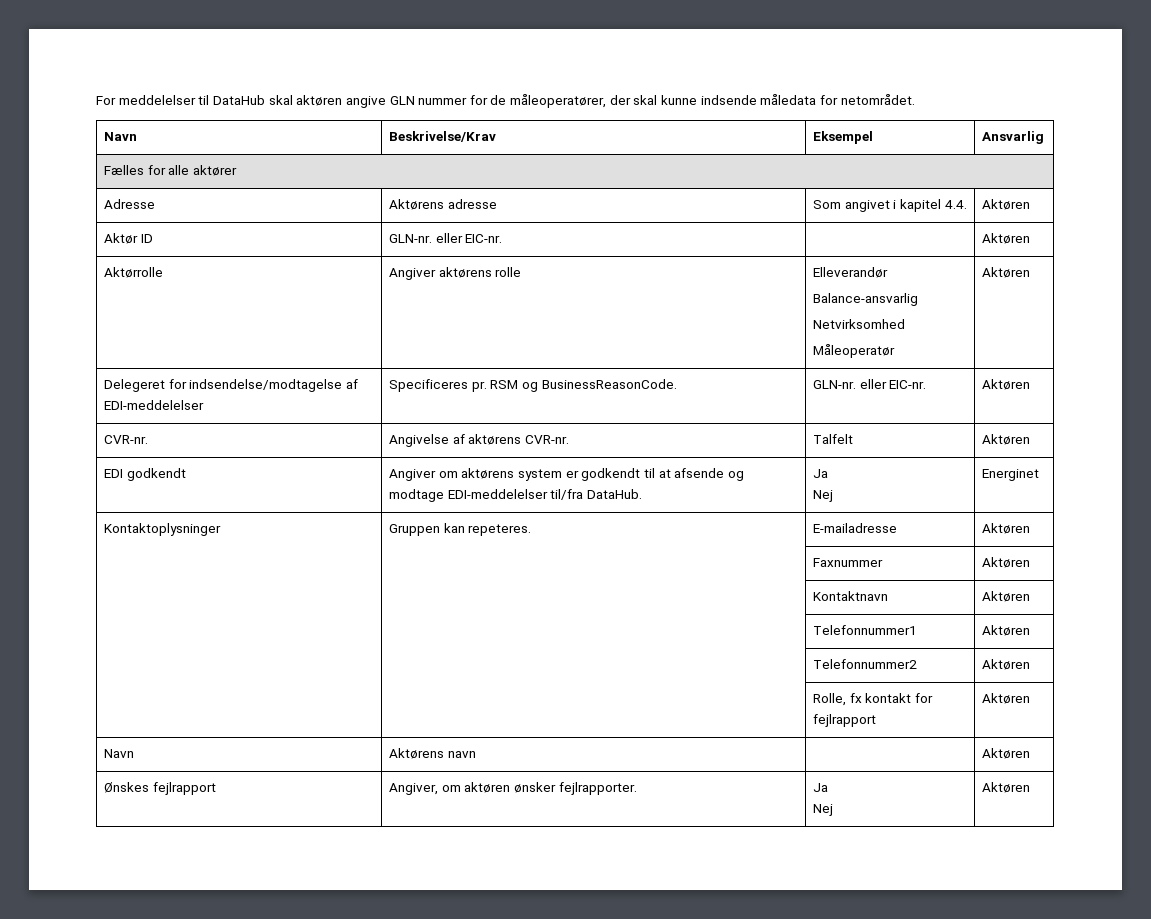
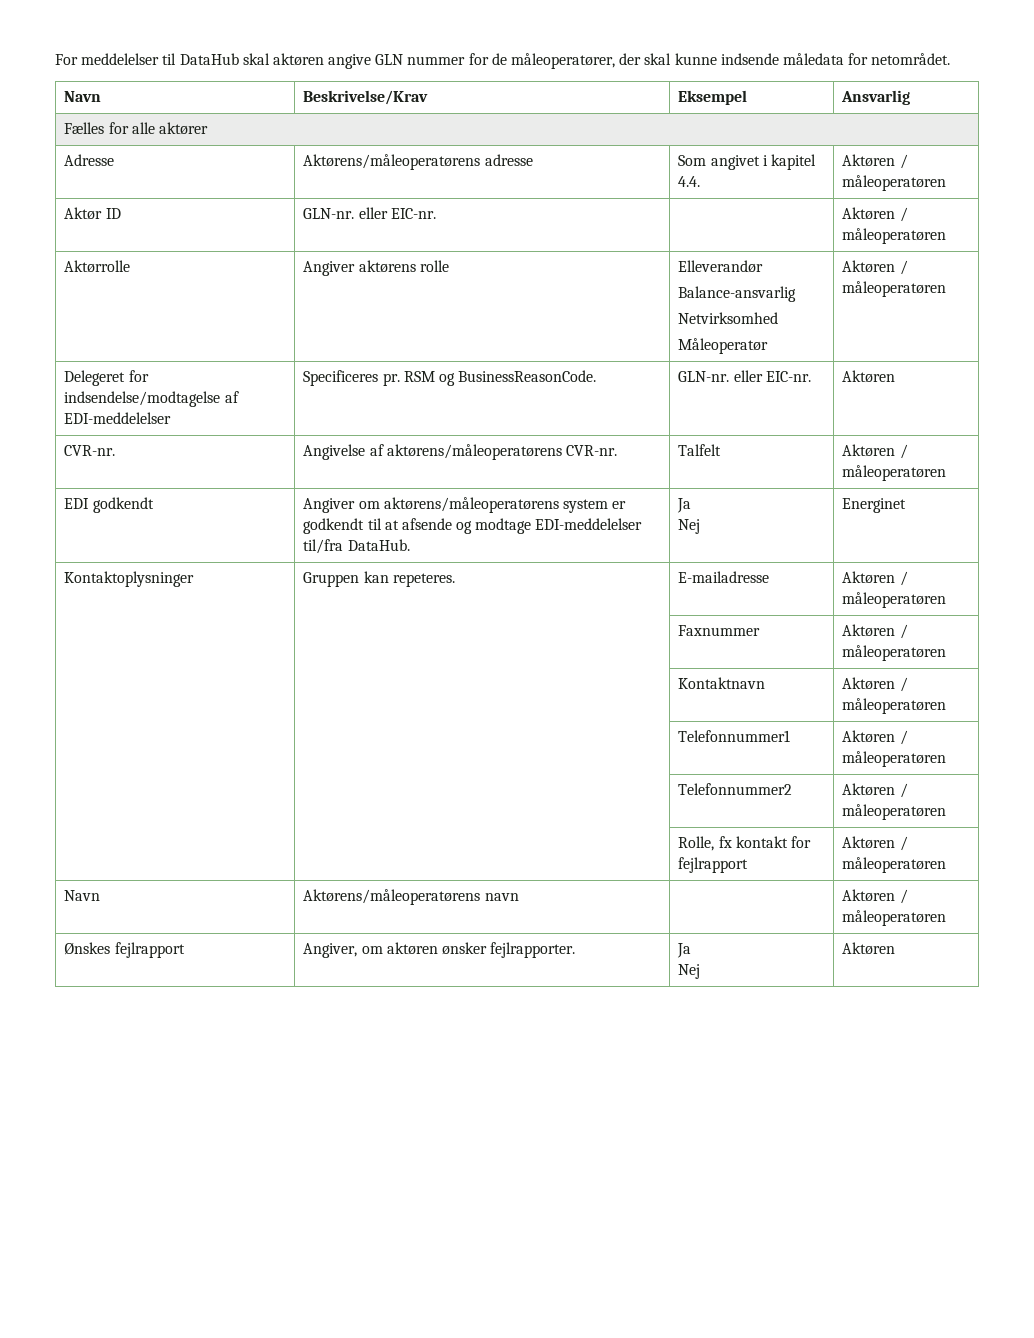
- Adresse | Aktørens adresse | Som angivet i kapitel 4.4. | Aktøren
+ Adresse | Aktørens/måleoperatørens adresse | Som angivet i kapitel 4.4. | Aktøren / måleoperatøren
- Aktør ID | GLN-nr. eller EIC-nr. | | Aktøren
+ Aktør ID | GLN-nr. eller EIC-nr. | | Aktøren / måleoperatøren
  Aktørrolle | Angiver aktørens rolle | Elleverandør
  Balance-ansvarlig
  Netvirksomhed
- Måleoperatør | Aktøren
+ Måleoperatør | Aktøren / måleoperatøren
- CVR-nr. | Angivelse af aktørens CVR-nr. | Talfelt | Aktøren
+ CVR-nr. | Angivelse af aktørens/måleoperatørens CVR-nr. | Talfelt | Aktøren / måleoperatøren
- EDI godkendt | Angiver om aktørens system er godkendt til at afsende og modtage EDI-meddelelser til/fra DataHub. | Ja
+ EDI godkendt | Angiver om aktørens/måleoperatørens system er godkendt til at afsende og modtage EDI-meddelelser til/fra DataHub. | Ja
- Kontaktoplysninger | Gruppen kan repeteres. | E-mailadresse | Aktøren
+ Kontaktoplysninger | Gruppen kan repeteres. | E-mailadresse | Aktøren / måleoperatøren
- | | Faxnummer | Aktøren
+ | | Faxnummer | Aktøren / måleoperatøren
- | | Kontaktnavn | Aktøren
+ | | Kontaktnavn | Aktøren / måleoperatøren
- | | Telefonnummer1 | Aktøren
+ | | Telefonnummer1 | Aktøren / måleoperatøren
- | | Telefonnummer2 | Aktøren
+ | | Telefonnummer2 | Aktøren / måleoperatøren
- | | Rolle, fx kontakt for fejlrapport | Aktøren
- Navn | Aktørens navn | | Aktøren
+ | | Rolle, fx kontakt for fejlrapport | Aktøren / måleoperatøren
+ Navn | Aktørens/måleoperatørens navn | | Aktøren / måleoperatøren

